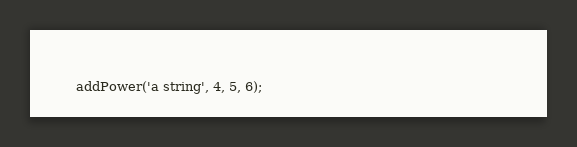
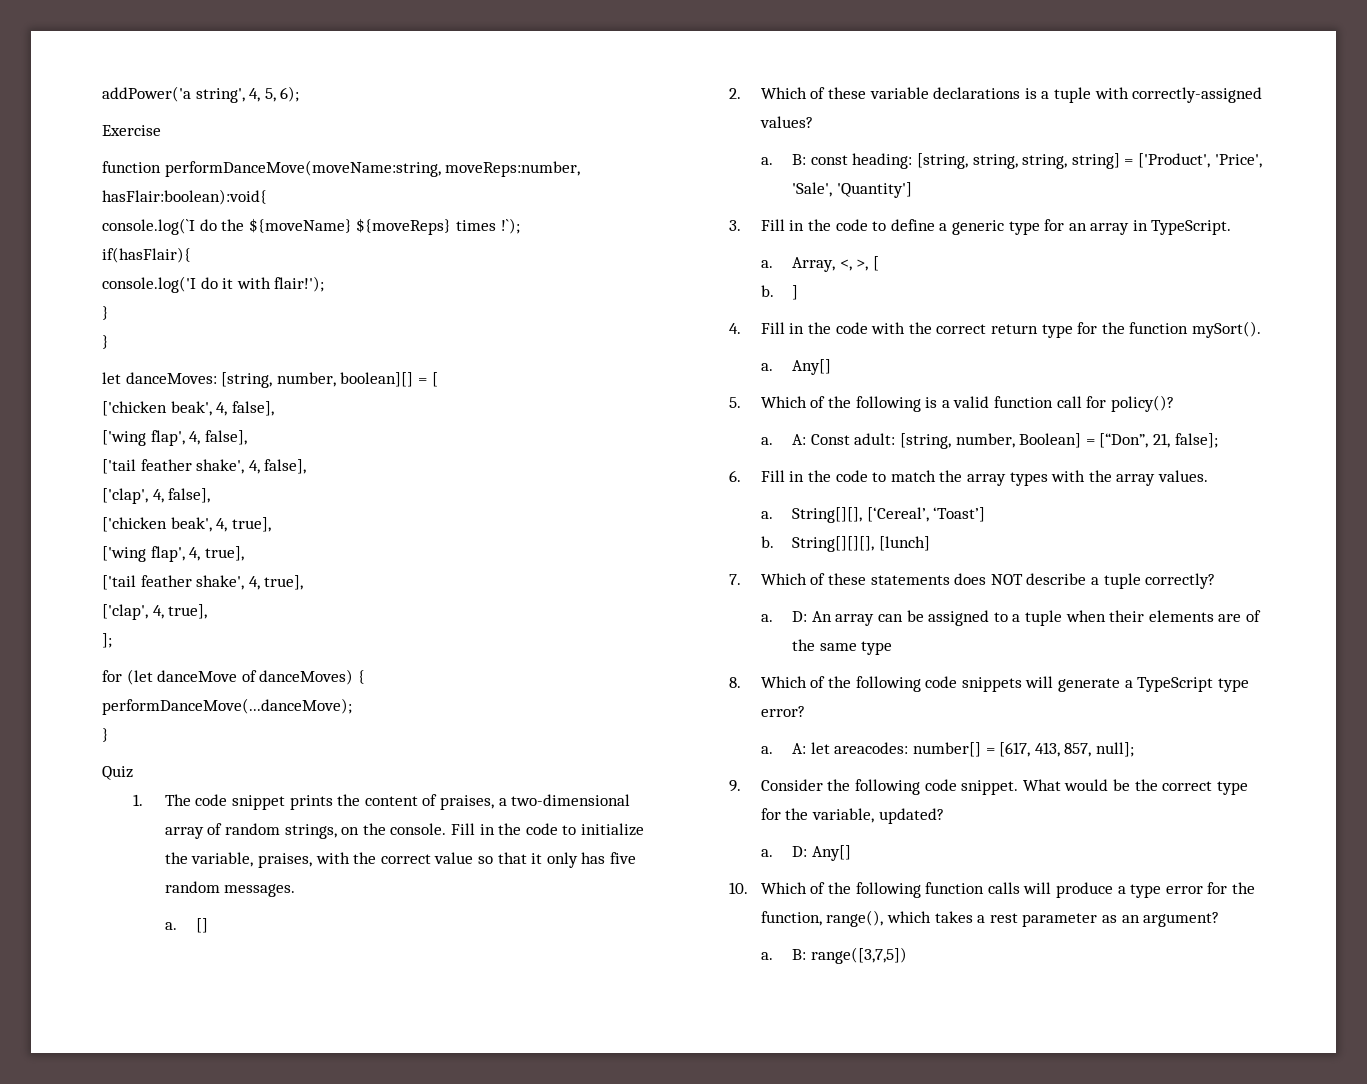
+ Exercise
+ function performDanceMove(moveName:string, moveReps:number, hasFlair:boolean):void{
+ console.log(`I do the ${moveName} ${moveReps} times !`);
+ if(hasFlair){
+ console.log('I do it with flair!');
+ }
+ }
+ let danceMoves: [string, number, boolean][] = [
+ ['chicken beak', 4, false],
+ ['wing flap', 4, false],
+ ['tail feather shake', 4, false],
+ ['clap', 4, false],
+ ['chicken beak', 4, true],
+ ['wing flap', 4, true],
+ ['tail feather shake', 4, true],
+ ['clap', 4, true],
+ ];
+ for (let danceMove of danceMoves) {
+ performDanceMove(...danceMove);
+ }
+ Quiz
+ 1. The code snippet prints the content of praises, a two-dimensional array of random strings, on the console. Fill in the code to initialize the variable, praises, with the correct value so that it only has five random messages.
+ a. []
+ 2. Which of these variable declarations is a tuple with correctly-assigned values?
+ a. B: const heading: [string, string, string, string] = ['Product', 'Price', 'Sale', 'Quantity']
+ 3. Fill in the code to define a generic type for an array in TypeScript.
+ a. Array, <, >, [
+ b. ]
+ 4. Fill in the code with the correct return type for the function mySort().
+ a. Any[]
+ 5. Which of the following is a valid function call for policy()?
+ a. A: Const adult: [string, number, Boolean] = [“Don”, 21, false];
+ 6. Fill in the code to match the array types with the array values.
+ a. String[][], [‘Cereal’, ‘Toast’]
+ b. String[][][], [lunch]
+ 7. Which of these statements does NOT describe a tuple correctly?
+ a. D: An array can be assigned to a tuple when their elements are of the same type
+ 8. Which of the following code snippets will generate a TypeScript type error?
+ a. A: let areacodes: number[] = [617, 413, 857, null];
+ 9. Consider the following code snippet. What would be the correct type for the variable, updated?
+ a. D: Any[]
+ 10. Which of the following function calls will produce a type error for the function, range(), which takes a rest parameter as an argument?
+ a. B: range([3,7,5])

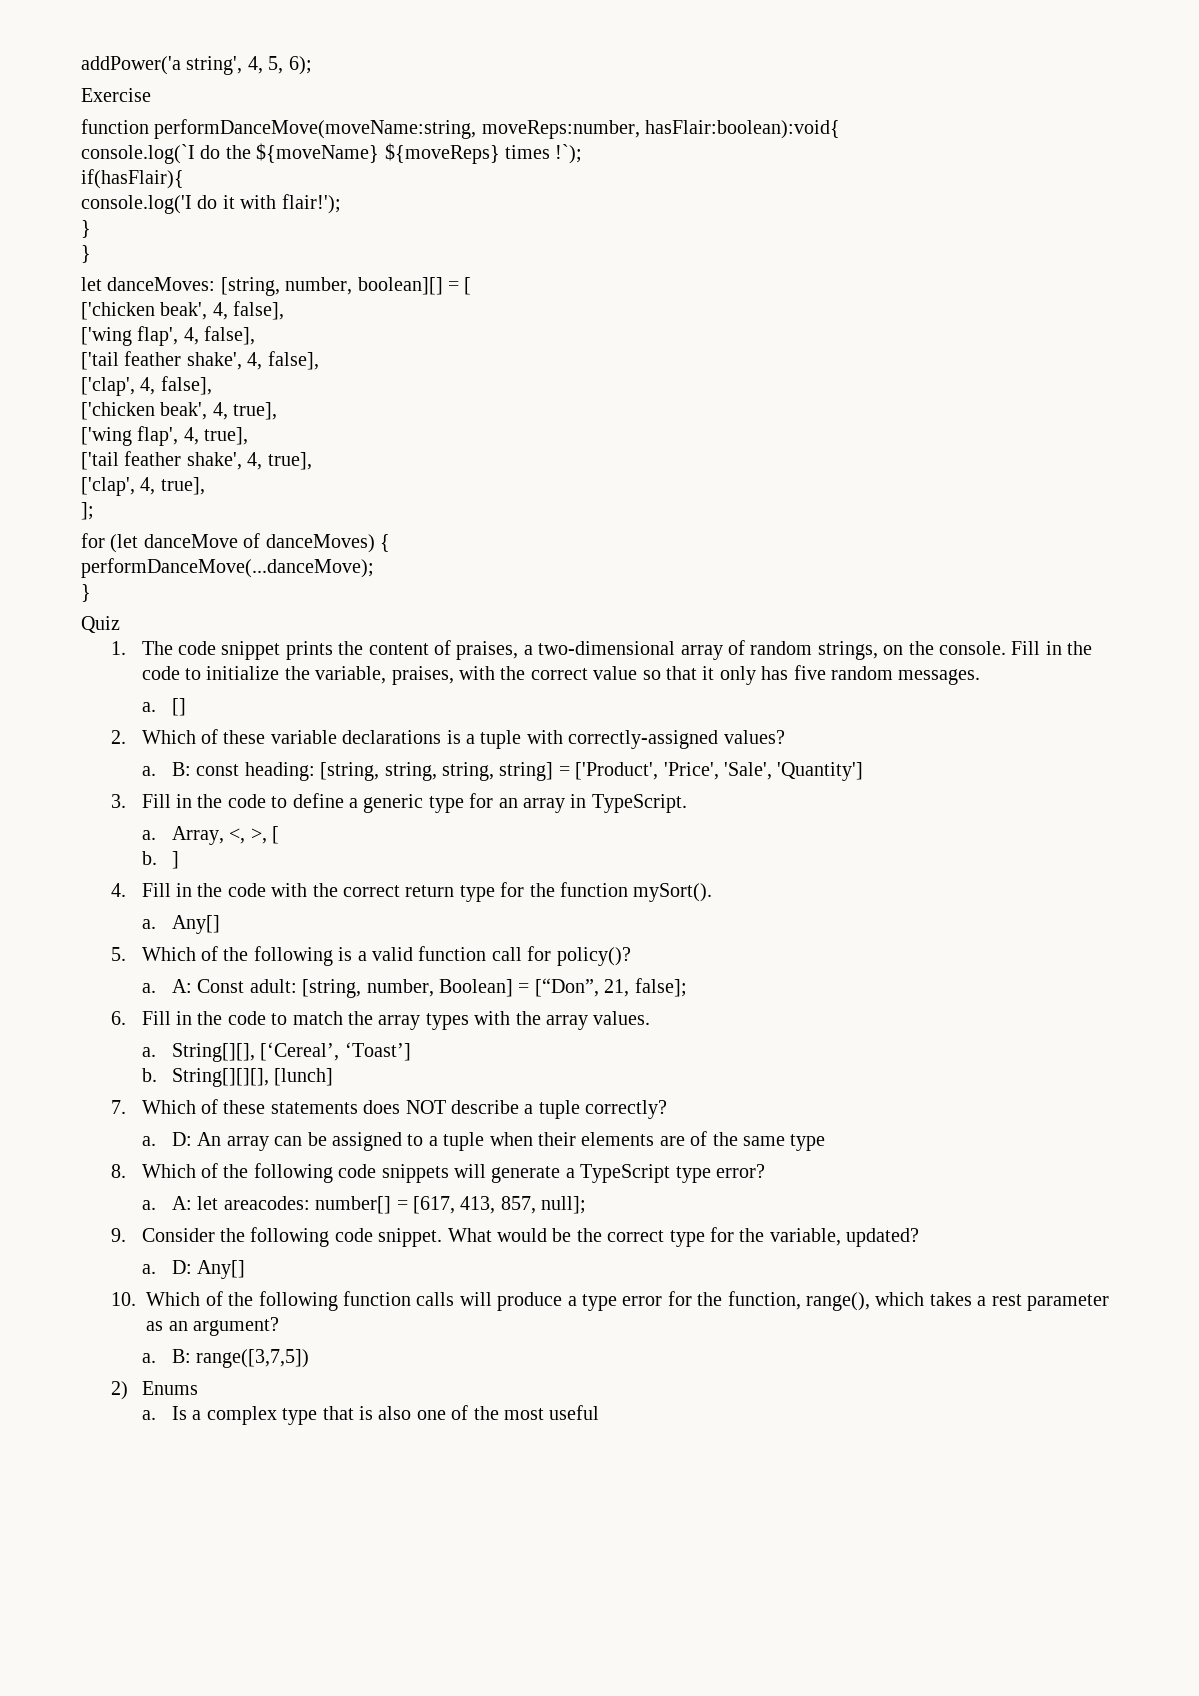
+ 2) Enums
+ a. Is a complex type that is also one of the most useful

